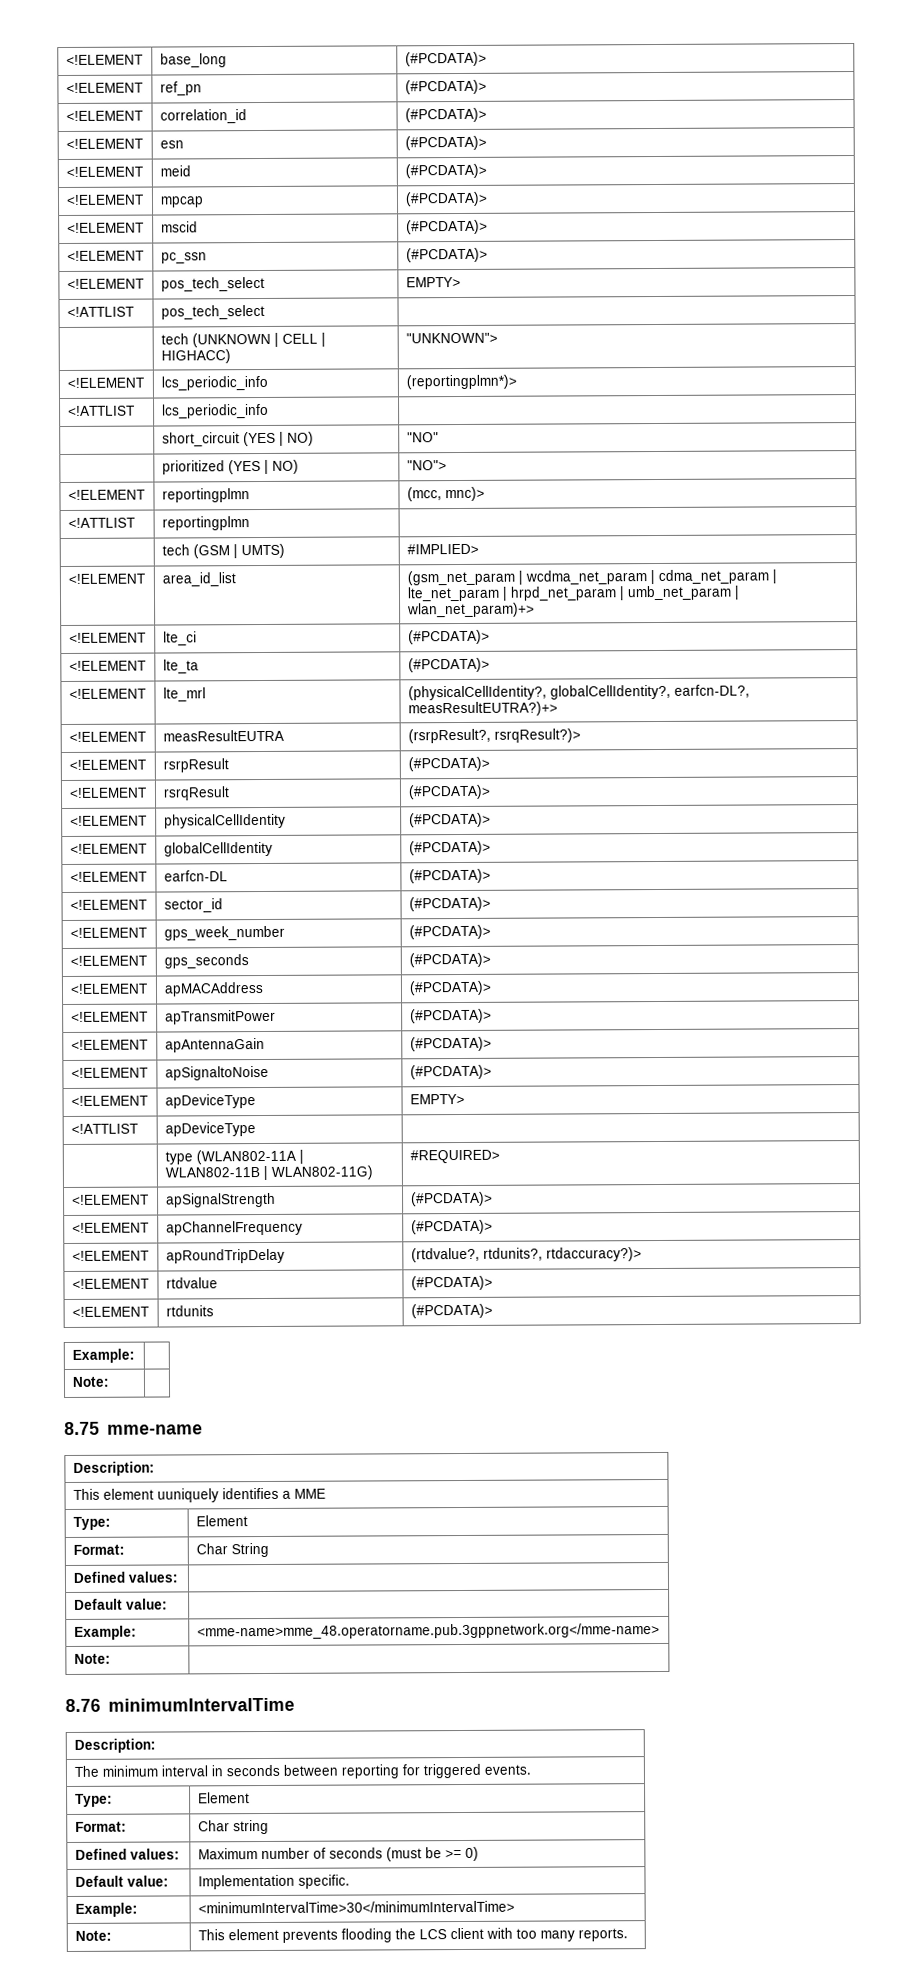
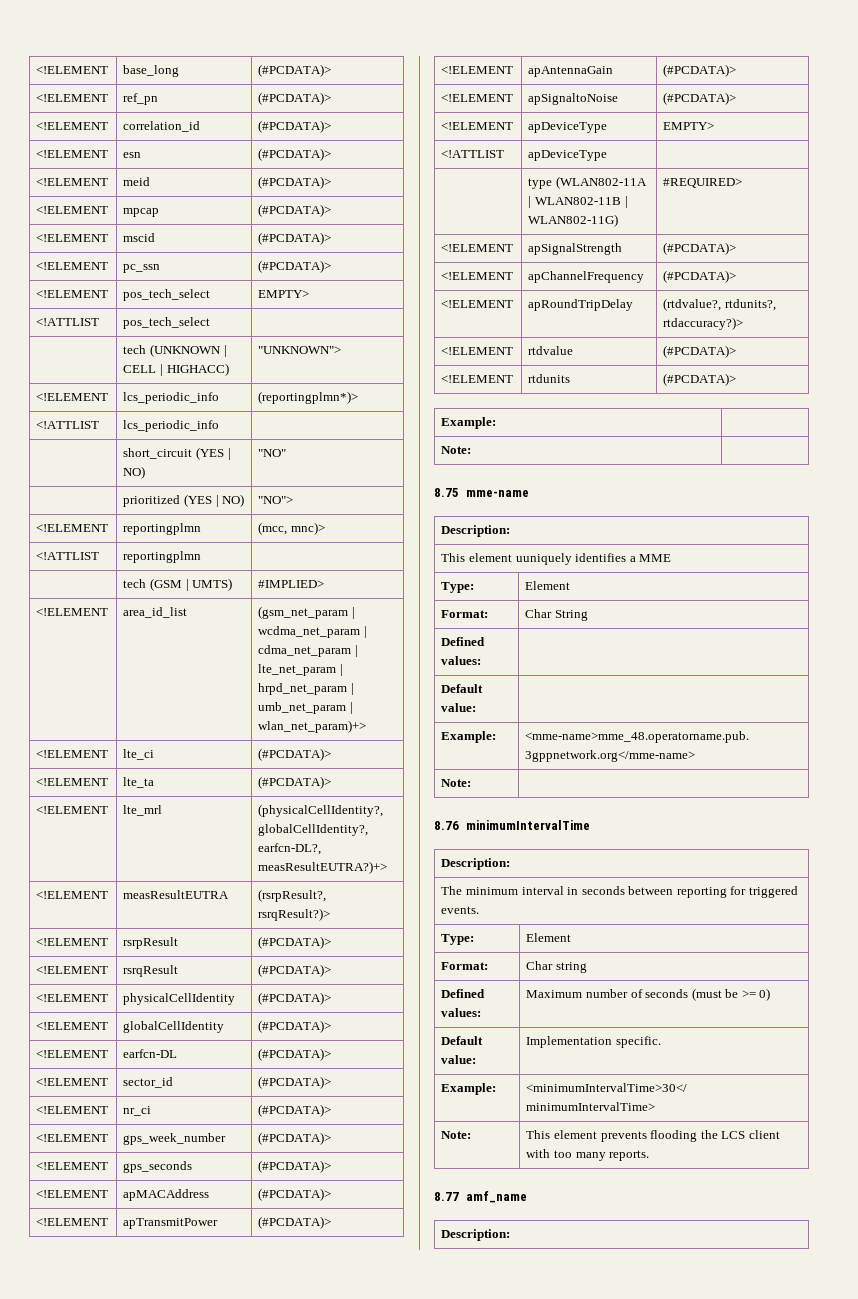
+ <!ELEMENT | nr_ci | (#PCDATA)>
+ 8.77 amf_name
+ Description:

